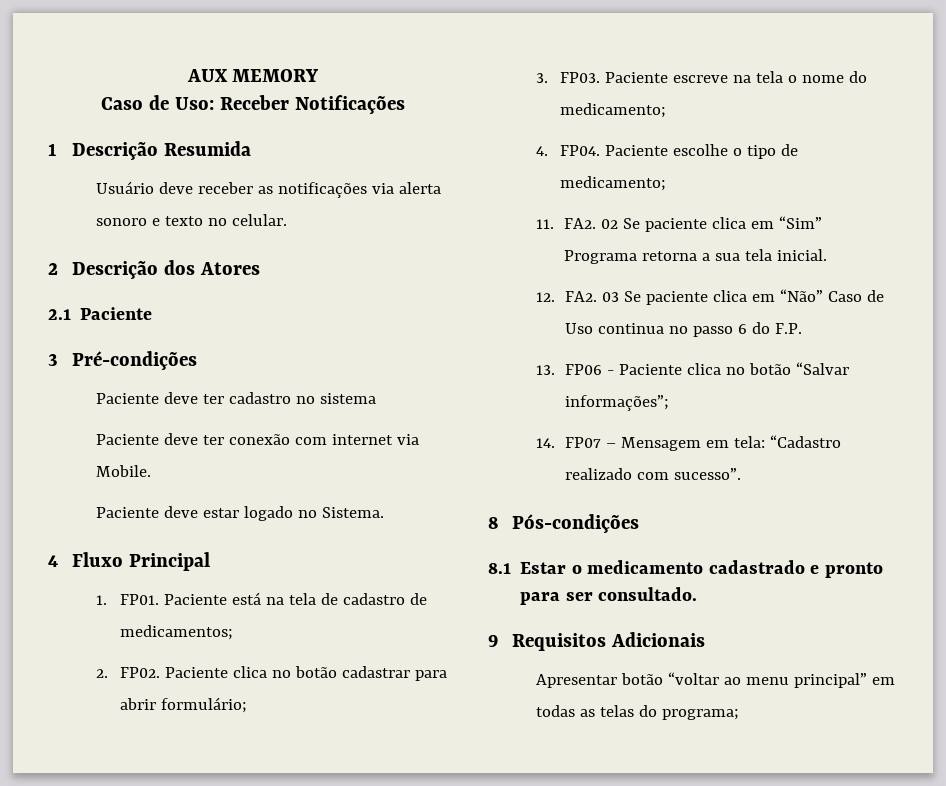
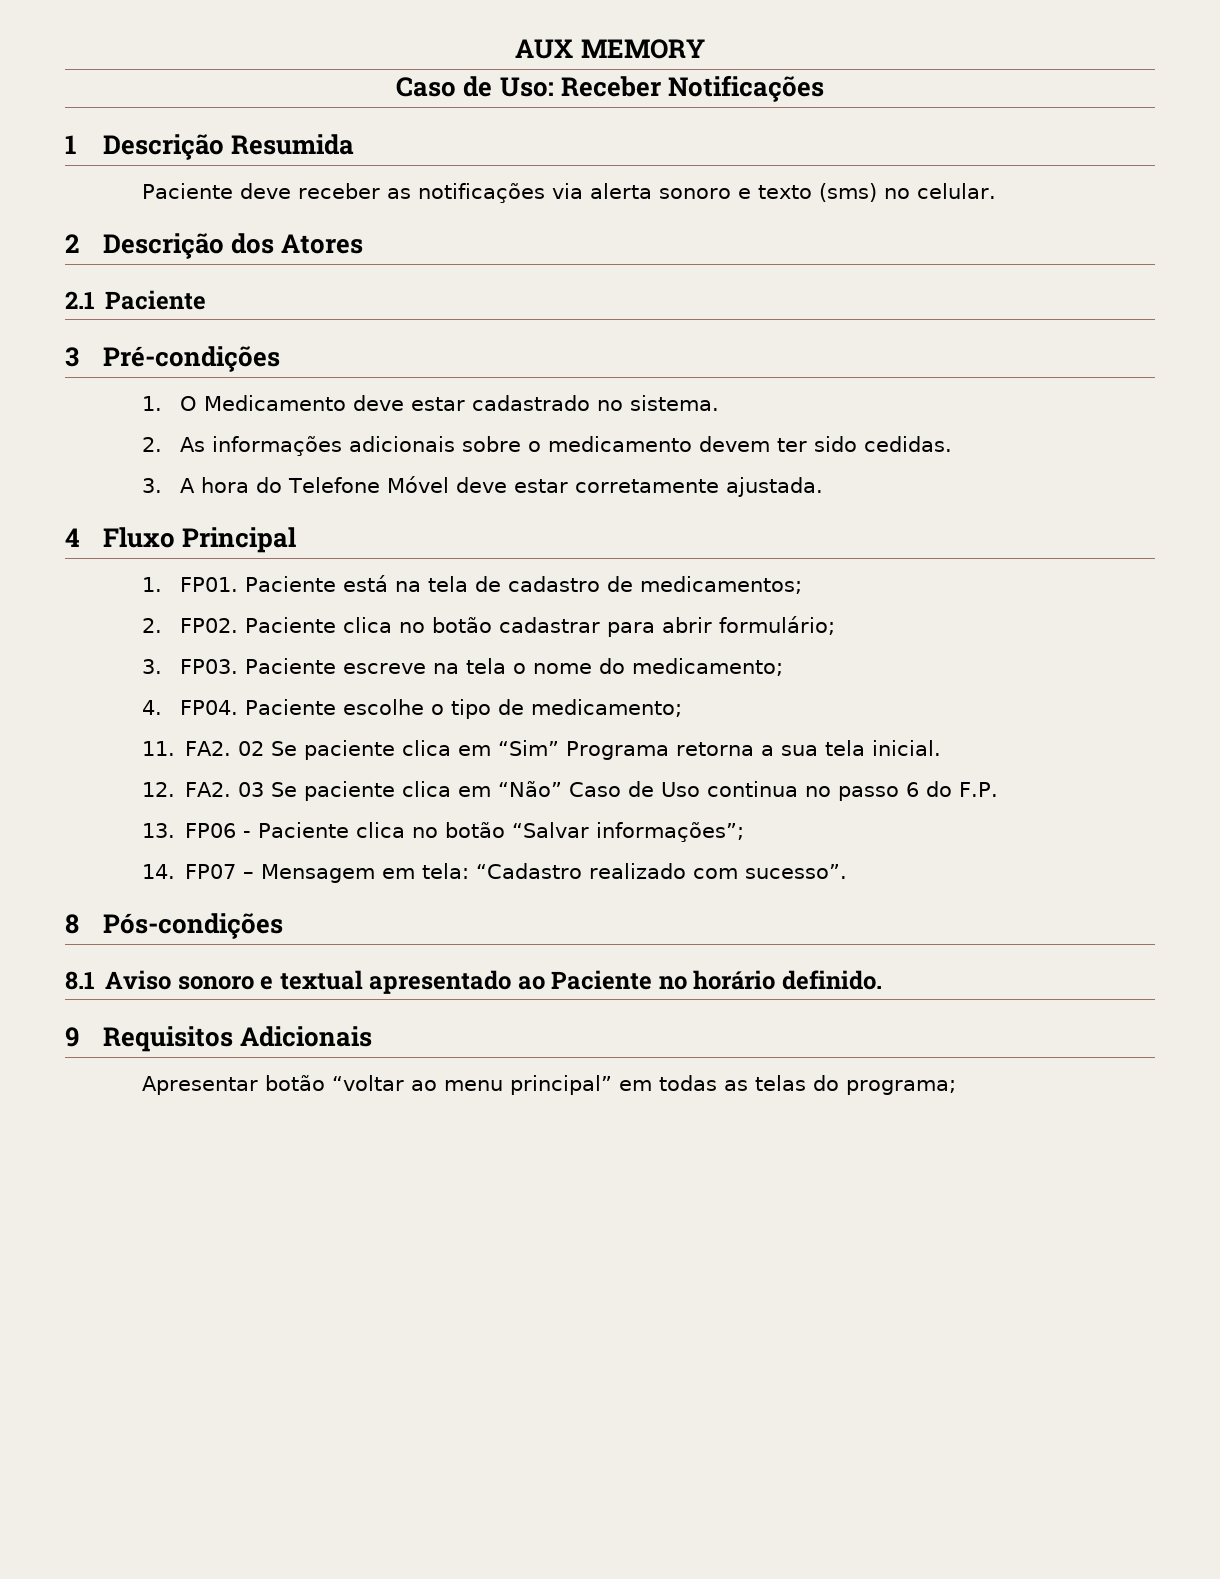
- Usuário deve receber as notificações via alerta sonoro e texto no celular.
+ Paciente deve receber as notificações via alerta sonoro e texto (sms) no celular.
- Paciente deve ter cadastro no sistema
- Paciente deve ter conexão com internet via Mobile.
- Paciente deve estar logado no Sistema.
+ 1. O Medicamento deve estar cadastrado no sistema.
+ 2. As informações adicionais sobre o medicamento devem ter sido cedidas.
+ 3. A hora do Telefone Móvel deve estar corretamente ajustada.
- 8.1 Estar o medicamento cadastrado e pronto para ser consultado.
+ 8.1 Aviso sonoro e textual apresentado ao Paciente no horário definido.

